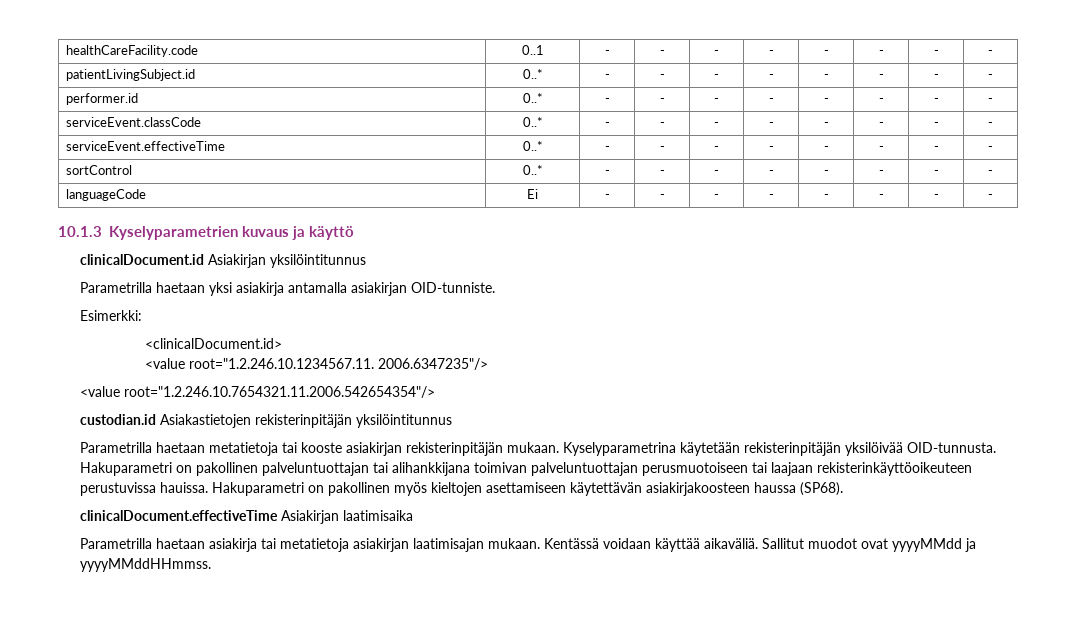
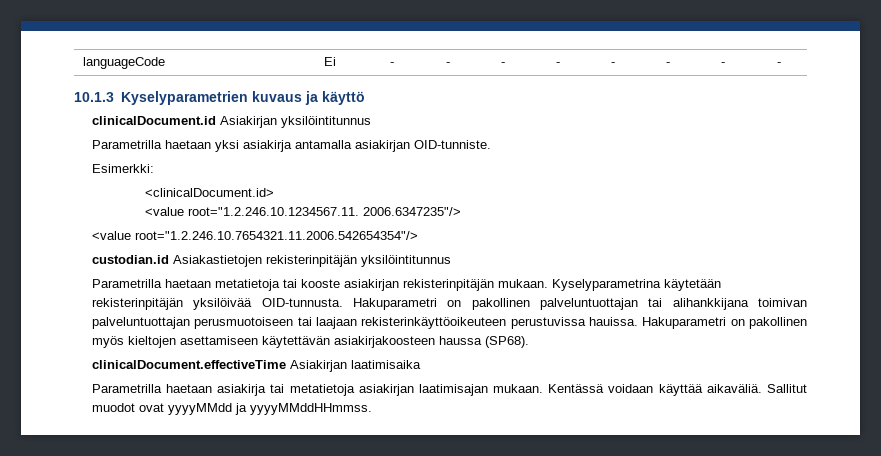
- healthCareFacility.code | 0..1 | - | - | - | - | - | - | - | -
- patientLivingSubject.id | 0..* | - | - | - | - | - | - | - | -
- performer.id | 0..* | - | - | - | - | - | - | - | -
- serviceEvent.classCode | 0..* | - | - | - | - | - | - | - | -
- serviceEvent.effectiveTime | 0..* | - | - | - | - | - | - | - | -
- sortControl | 0..* | - | - | - | - | - | - | - | -

